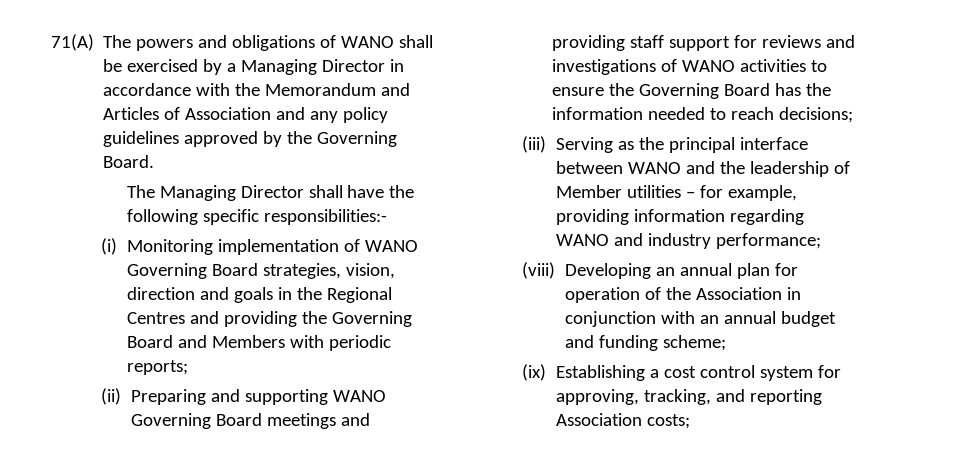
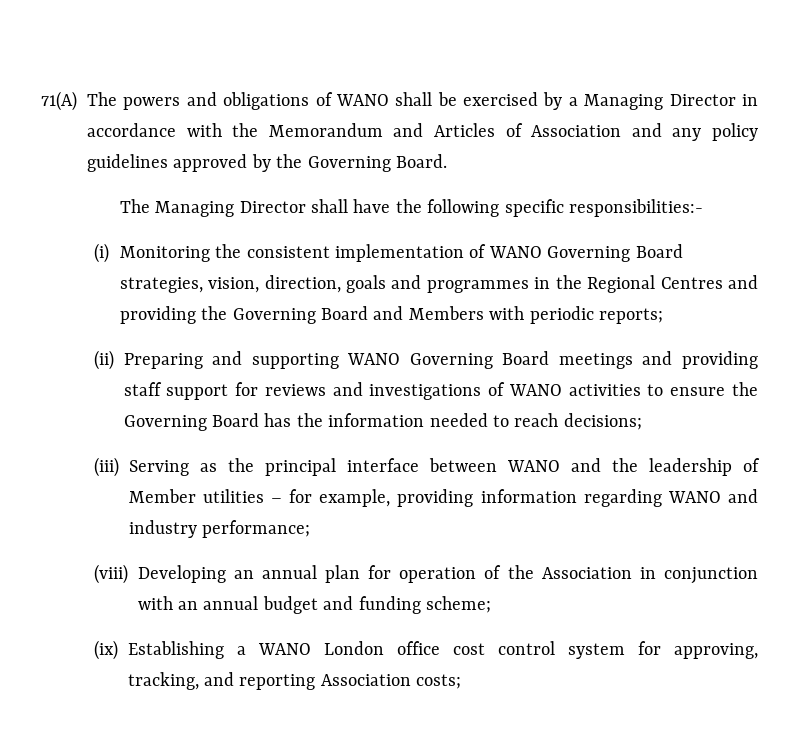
- (i) Monitoring implementation of WANO Governing Board strategies, vision, direction and goals in the Regional Centres and providing the Governing Board and Members with periodic reports;
+ (i) Monitoring the consistent implementation of WANO Governing Board strategies, vision, direction, goals and programmes in the Regional Centres and providing the Governing Board and Members with periodic reports;
- (ix) Establishing a cost control system for approving, tracking, and reporting Association costs;
+ (ix) Establishing a WANO London office cost control system for approving, tracking, and reporting Association costs;

